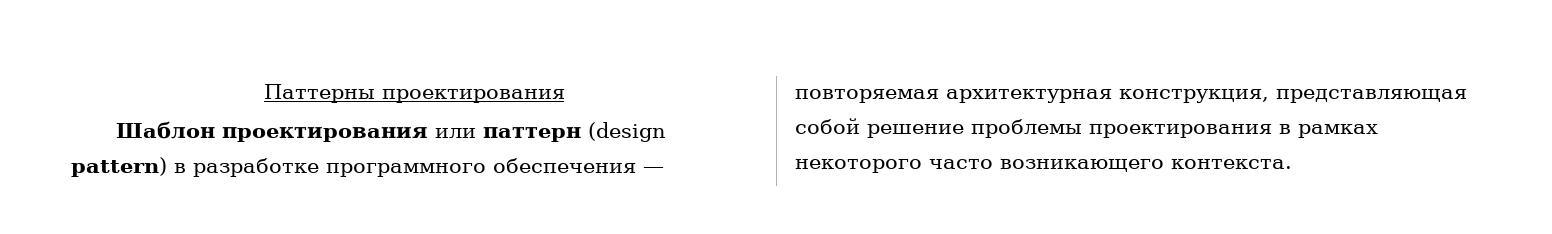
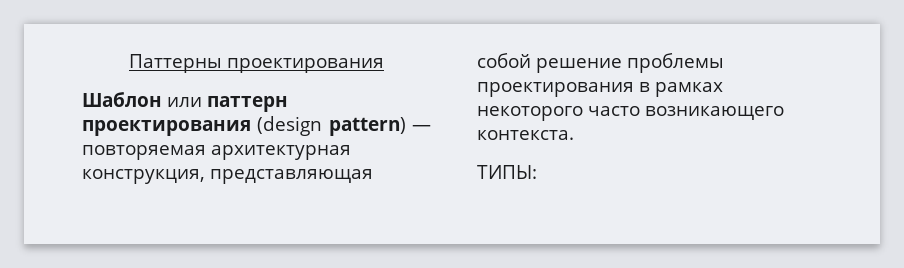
- Шаблон проектирования или паттерн (design pattern) в разработке программного обеспечения — повторяемая архитектурная конструкция, представляющая собой решение проблемы проектирования в рамках некоторого часто возникающего контекста.
+ Шаблон или паттерн проектирования (design pattern) — повторяемая архитектурная конструкция, представляющая собой решение проблемы проектирования в рамках некоторого часто возникающего контекста.
+ ТИПЫ:

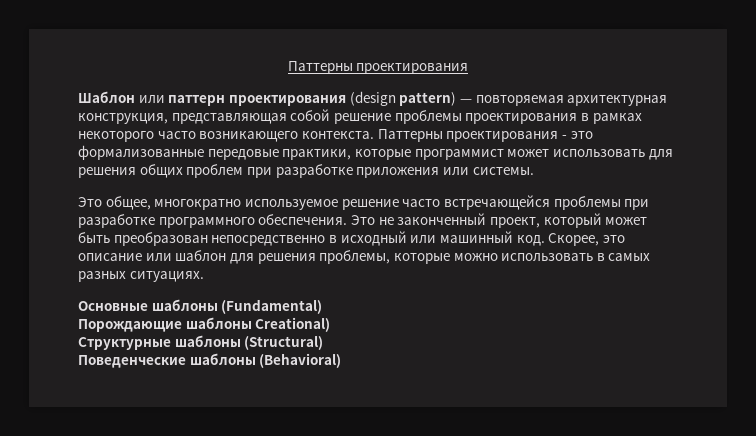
- Шаблон или паттерн проектирования (design pattern) — повторяемая архитектурная конструкция, представляющая собой решение проблемы проектирования в рамках некоторого часто возникающего контекста.
- ТИПЫ:
+ Шаблон или паттерн проектирования (design pattern) — повторяемая архитектурная конструкция, представляющая собой решение проблемы проектирования в рамках некоторого часто возникающего контекста. Паттерны проектирования - это формализованные передовые практики, которые программист может использовать для решения общих проблем при разработке приложения или системы.
+ Это общее, многократно используемое решение часто встречающейся проблемы при разработке программного обеспечения. Это не законченный проект, который может быть преобразован непосредственно в исходный или машинный код. Скорее, это описание или шаблон для решения проблемы, которые можно использовать в самых разных ситуациях.
+ Основные шаблоны (Fundamental)
+ Порождающие шаблоны Creational)
+ Структурные шаблоны (Structural)
+ Поведенческие шаблоны (Behavioral)

